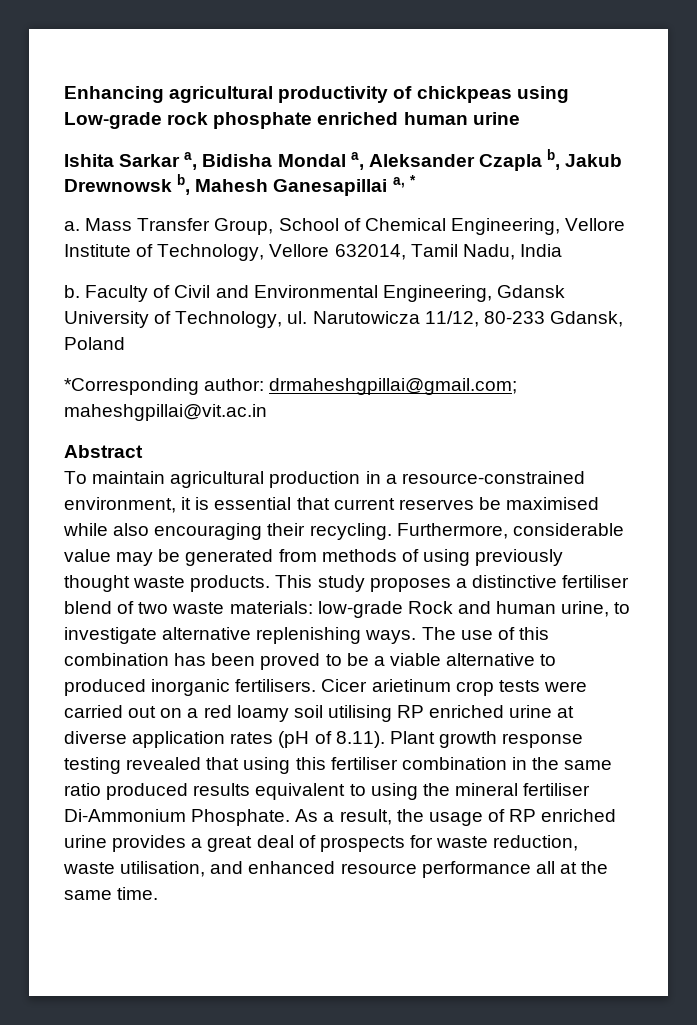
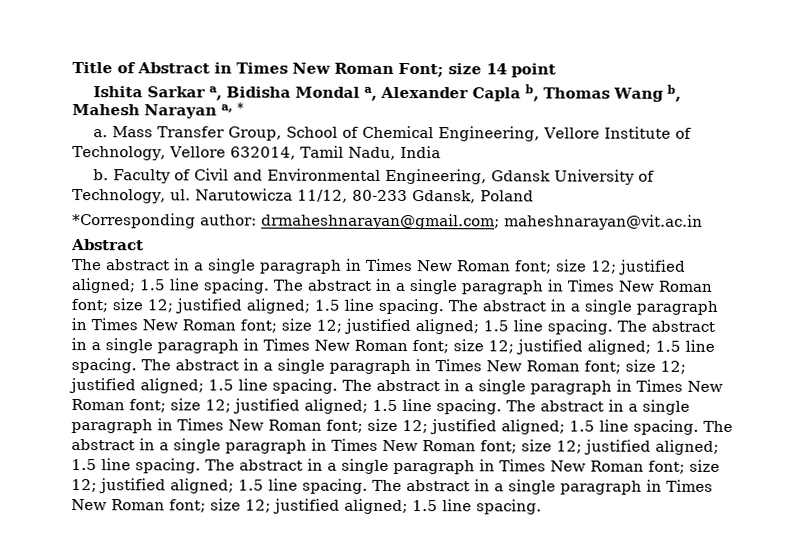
- Enhancing agricultural productivity of chickpeas using Low-grade rock phosphate enriched human urine
+ Title of Abstract in Times New Roman Font; size 14 point
- Ishita Sarkar a, Bidisha Mondal a, Aleksander Czapla b, Jakub Drewnowsk b, Mahesh Ganesapillai a, *
+ Ishita Sarkar a, Bidisha Mondal a, Alexander Capla b, Thomas Wang b, Mahesh Narayan a, *
- *Corresponding author: drmaheshgpillai@gmail.com; maheshgpillai@vit.ac.in
+ *Corresponding author: drmaheshnarayan@gmail.com; maheshnarayan@vit.ac.in
- To maintain agricultural production in a resource-constrained environment, it is essential that current reserves be maximised while also encouraging their recycling. Furthermore, considerable value may be generated from methods of using previously thought waste products. This study proposes a distinctive fertiliser blend of two waste materials: low-grade Rock and human urine, to investigate alternative replenishing ways. The use of this combination has been proved to be a viable alternative to produced inorganic fertilisers. Cicer arietinum crop tests were carried out on a red loamy soil utilising RP enriched urine at diverse application rates (pH of 8.11). Plant growth response testing revealed that using this fertiliser combination in the same ratio produced results equivalent to using the mineral fertiliser Di-Ammonium Phosphate. As a result, the usage of RP enriched urine provides a great deal of prospects for waste reduction, waste utilisation, and enhanced resource performance all at the same time.
+ The abstract in a single paragraph in Times New Roman font; size 12; justified aligned; 1.5 line spacing. The abstract in a single paragraph in Times New Roman font; size 12; justified aligned; 1.5 line spacing. The abstract in a single paragraph in Times New Roman font; size 12; justified aligned; 1.5 line spacing. The abstract in a single paragraph in Times New Roman font; size 12; justified aligned; 1.5 line spacing. The abstract in a single paragraph in Times New Roman font; size 12; justified aligned; 1.5 line spacing. The abstract in a single paragraph in Times New Roman font; size 12; justified aligned; 1.5 line spacing. The abstract in a single paragraph in Times New Roman font; size 12; justified aligned; 1.5 line spacing. The abstract in a single paragraph in Times New Roman font; size 12; justified aligned; 1.5 line spacing. The abstract in a single paragraph in Times New Roman font; size 12; justified aligned; 1.5 line spacing. The abstract in a single paragraph in Times New Roman font; size 12; justified aligned; 1.5 line spacing.

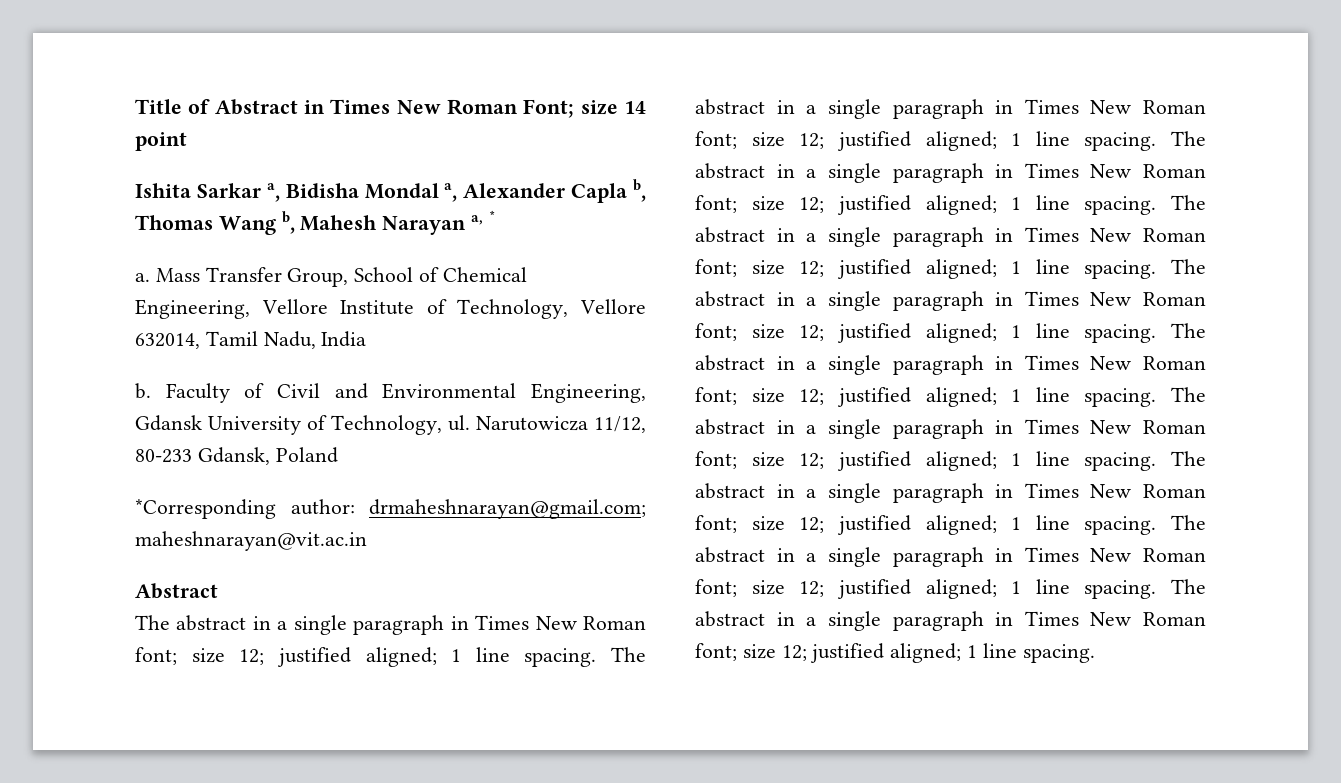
  *Corresponding author: drmaheshnarayan@gmail.com; maheshnarayan@vit.ac.in
  Abstract
- The abstract in a single paragraph in Times New Roman font; size 12; justified aligned; 1.5 line spacing. The abstract in a single paragraph in Times New Roman font; size 12; justified aligned; 1.5 line spacing. The abstract in a single paragraph in Times New Roman font; size 12; justified aligned; 1.5 line spacing. The abstract in a single paragraph in Times New Roman font; size 12; justified aligned; 1.5 line spacing. The abstract in a single paragraph in Times New Roman font; size 12; justified aligned; 1.5 line spacing. The abstract in a single paragraph in Times New Roman font; size 12; justified aligned; 1.5 line spacing. The abstract in a single paragraph in Times New Roman font; size 12; justified aligned; 1.5 line spacing. The abstract in a single paragraph in Times New Roman font; size 12; justified aligned; 1.5 line spacing. The abstract in a single paragraph in Times New Roman font; size 12; justified aligned; 1.5 line spacing. The abstract in a single paragraph in Times New Roman font; size 12; justified aligned; 1.5 line spacing.
+ The abstract in a single paragraph in Times New Roman font; size 12; justified aligned; 1 line spacing. The abstract in a single paragraph in Times New Roman font; size 12; justified aligned; 1 line spacing. The abstract in a single paragraph in Times New Roman font; size 12; justified aligned; 1 line spacing. The abstract in a single paragraph in Times New Roman font; size 12; justified aligned; 1 line spacing. The abstract in a single paragraph in Times New Roman font; size 12; justified aligned; 1 line spacing. The abstract in a single paragraph in Times New Roman font; size 12; justified aligned; 1 line spacing. The abstract in a single paragraph in Times New Roman font; size 12; justified aligned; 1 line spacing. The abstract in a single paragraph in Times New Roman font; size 12; justified aligned; 1 line spacing. The abstract in a single paragraph in Times New Roman font; size 12; justified aligned; 1 line spacing. The abstract in a single paragraph in Times New Roman font; size 12; justified aligned; 1 line spacing.

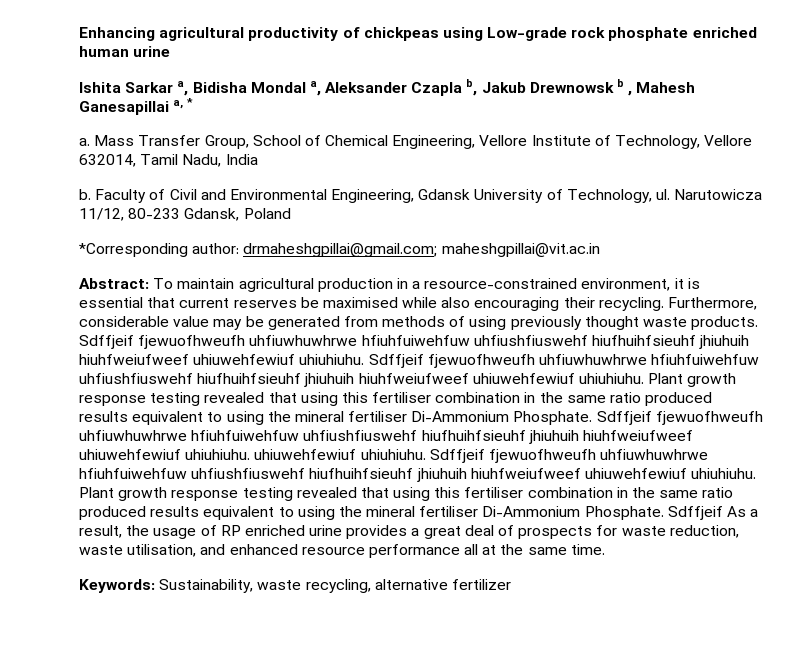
- Title of Abstract in Times New Roman Font; size 14 point
+ Enhancing agricultural productivity of chickpeas using Low-grade rock phosphate enriched human urine
- Ishita Sarkar a, Bidisha Mondal a, Alexander Capla b, Thomas Wang b, Mahesh Narayan a, *
+ Ishita Sarkar a, Bidisha Mondal a, Aleksander Czapla b, Jakub Drewnowsk b , Mahesh Ganesapillai a, *
- *Corresponding author: drmaheshnarayan@gmail.com; maheshnarayan@vit.ac.in
- Abstract
- The abstract in a single paragraph in Times New Roman font; size 12; justified aligned; 1 line spacing. The abstract in a single paragraph in Times New Roman font; size 12; justified aligned; 1 line spacing. The abstract in a single paragraph in Times New Roman font; size 12; justified aligned; 1 line spacing. The abstract in a single paragraph in Times New Roman font; size 12; justified aligned; 1 line spacing. The abstract in a single paragraph in Times New Roman font; size 12; justified aligned; 1 line spacing. The abstract in a single paragraph in Times New Roman font; size 12; justified aligned; 1 line spacing. The abstract in a single paragraph in Times New Roman font; size 12; justified aligned; 1 line spacing. The abstract in a single paragraph in Times New Roman font; size 12; justified aligned; 1 line spacing. The abstract in a single paragraph in Times New Roman font; size 12; justified aligned; 1 line spacing. The abstract in a single paragraph in Times New Roman font; size 12; justified aligned; 1 line spacing.
+ *Corresponding author: drmaheshgpillai@gmail.com; maheshgpillai@vit.ac.in
+ Abstract: To maintain agricultural production in a resource-constrained environment, it is essential that current reserves be maximised while also encouraging their recycling. Furthermore, considerable value may be generated from methods of using previously thought waste products. Sdffjeif fjewuofhweufh uhfiuwhuwhrwe hfiuhfuiwehfuw uhfiushfiuswehf hiufhuihfsieuhf jhiuhuih hiuhfweiufweef uhiuwehfewiuf uhiuhiuhu. Sdffjeif fjewuofhweufh uhfiuwhuwhrwe hfiuhfuiwehfuw uhfiushfiuswehf hiufhuihfsieuhf jhiuhuih hiuhfweiufweef uhiuwehfewiuf uhiuhiuhu. Plant growth response testing revealed that using this fertiliser combination in the same ratio produced results equivalent to using the mineral fertiliser Di-Ammonium Phosphate. Sdffjeif fjewuofhweufh uhfiuwhuwhrwe hfiuhfuiwehfuw uhfiushfiuswehf hiufhuihfsieuhf jhiuhuih hiuhfweiufweef uhiuwehfewiuf uhiuhiuhu. uhiuwehfewiuf uhiuhiuhu. Sdffjeif fjewuofhweufh uhfiuwhuwhrwe hfiuhfuiwehfuw uhfiushfiuswehf hiufhuihfsieuhf jhiuhuih hiuhfweiufweef uhiuwehfewiuf uhiuhiuhu. Plant growth response testing revealed that using this fertiliser combination in the same ratio produced results equivalent to using the mineral fertiliser Di-Ammonium Phosphate. Sdffjeif As a result, the usage of RP enriched urine provides a great deal of prospects for waste reduction, waste utilisation, and enhanced resource performance all at the same time.
+ Keywords: Sustainability, waste recycling, alternative fertilizer

